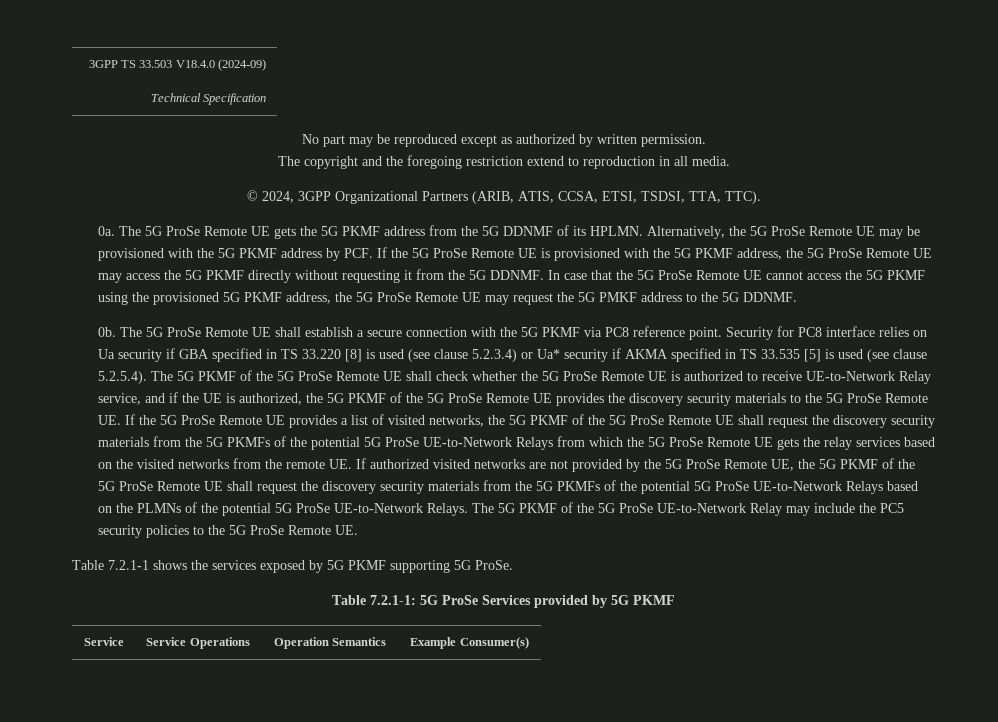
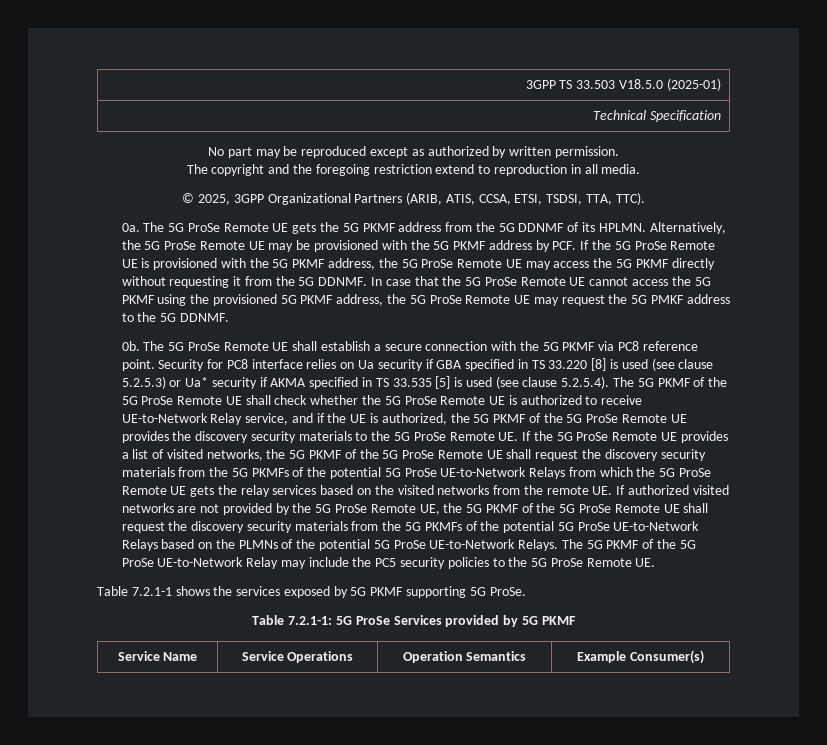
- 3GPP TS 33.503 V18.4.0 (2024-09)
+ 3GPP TS 33.503 V18.5.0 (2025-01)
- © 2024, 3GPP Organizational Partners (ARIB, ATIS, CCSA, ETSI, TSDSI, TTA, TTC).
+ © 2025, 3GPP Organizational Partners (ARIB, ATIS, CCSA, ETSI, TSDSI, TTA, TTC).
- Security for PC8 interface relies on Ua security if GBA specified in TS 33.220 [8] is used (see clause 5.2.3.4) or Ua* security if AKMA specified in TS 33.535 [5] is used (see clause 5.2.5.4). The 5G PKMF of the 5G ProSe Remote UE shall check whether the 5G ProSe Remote UE is authorized to receive UE-to-Network Relay service, and if the UE is authorized, the 5G PKMF of the 5G ProSe Remote UE provides the discovery security materials to the 5G ProSe Remote UE. If the 5G ProSe Remote UE provides a list of visited networks, the 5G PKMF of the 5G ProSe Remote UE shall request the discovery security materials from the 5G PKMFs of the potential 5G ProSe UE-to-Network Relays from which the 5G ProSe Remote UE gets the relay services based on the visited networks from the remote UE. If authorized visited networks are not provided by the 5G ProSe Remote UE, the 5G PKMF of the 5G ProSe Remote UE shall request the discovery security materials from the 5G PKMFs of the potential 5G ProSe UE-to-Network Relays based on the PLMNs of the potential 5G ProSe UE-to-Network Relays.
+ Security for PC8 interface relies on Ua security if GBA specified in TS 33.220 [8] is used (see clause 5.2.5.3) or Ua* security if AKMA specified in TS 33.535 [5] is used (see clause 5.2.5.4). The 5G PKMF of the 5G ProSe Remote UE shall check whether the 5G ProSe Remote UE is authorized to receive UE-to-Network Relay service, and if the UE is authorized, the 5G PKMF of the 5G ProSe Remote UE provides the discovery security materials to the 5G ProSe Remote UE. If the 5G ProSe Remote UE provides a list of visited networks, the 5G PKMF of the 5G ProSe Remote UE shall request the discovery security materials from the 5G PKMFs of the potential 5G ProSe UE-to-Network Relays from which the 5G ProSe Remote UE gets the relay services based on the visited networks from the remote UE. If authorized visited networks are not provided by the 5G ProSe Remote UE, the 5G PKMF of the 5G ProSe Remote UE shall request the discovery security materials from the 5G PKMFs of the potential 5G ProSe UE-to-Network Relays based on the PLMNs of the potential 5G ProSe UE-to-Network Relays.
- Service | Service Operations | Operation Semantics | Example Consumer(s)
+ Service Name | Service Operations | Operation Semantics | Example Consumer(s)

